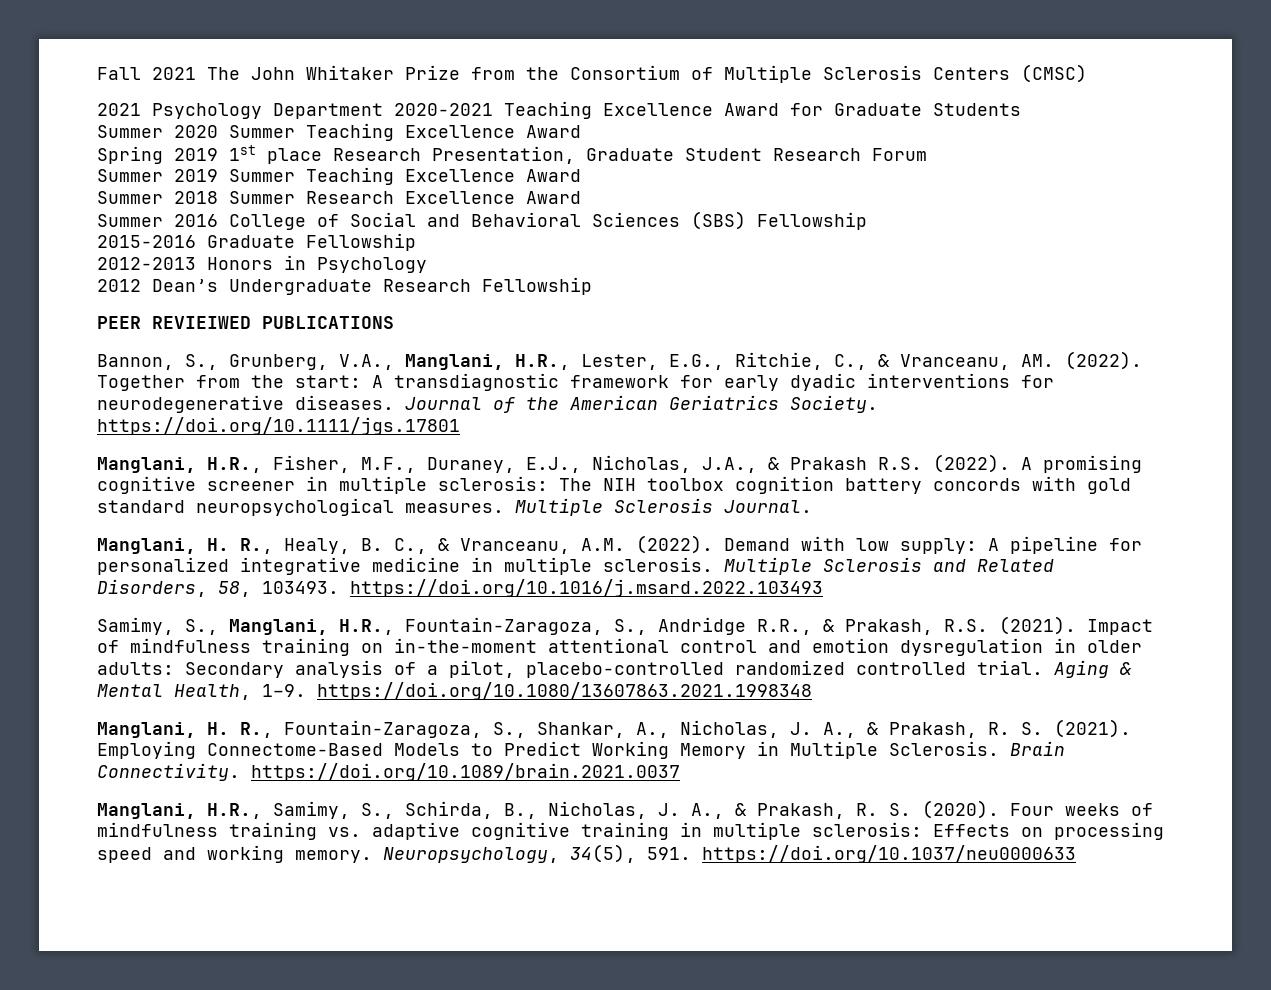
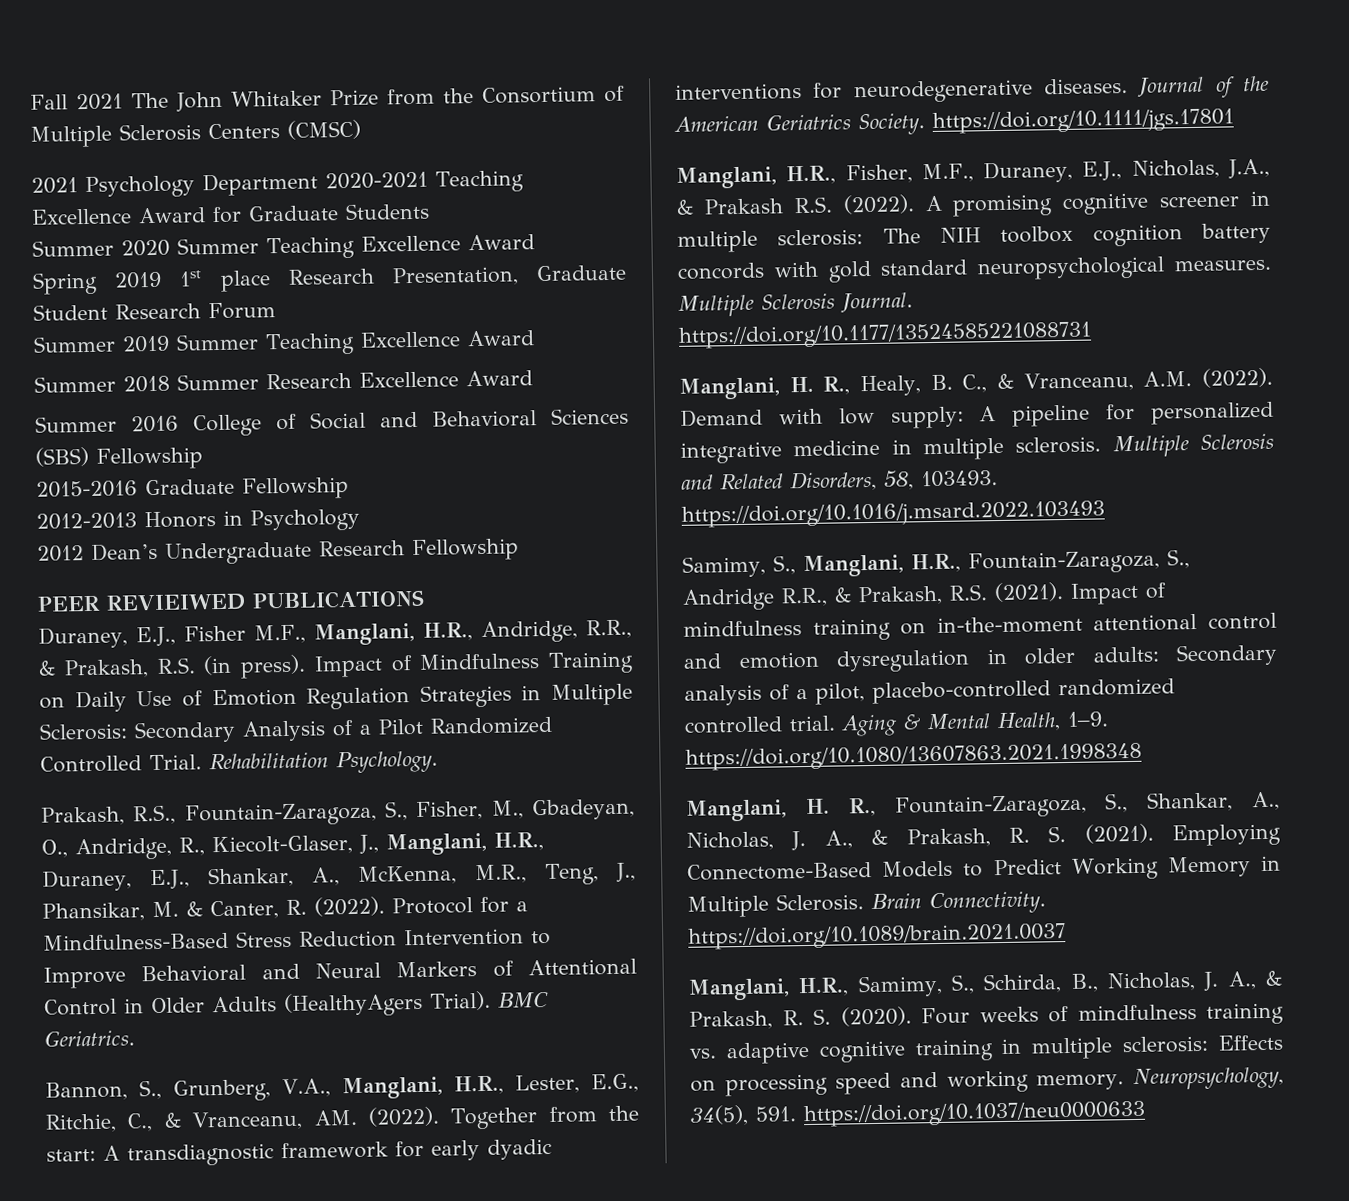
+ Duraney, E.J., Fisher M.F., Manglani, H.R., Andridge, R.R., & Prakash, R.S. (in press). Impact of Mindfulness Training on Daily Use of Emotion Regulation Strategies in Multiple Sclerosis: Secondary Analysis of a Pilot Randomized Controlled Trial. Rehabilitation Psychology.
+ Prakash, R.S., Fountain-Zaragoza, S., Fisher, M., Gbadeyan, O., Andridge, R., Kiecolt-Glaser, J., Manglani, H.R., Duraney, E.J., Shankar, A., McKenna, M.R., Teng, J., Phansikar, M. & Canter, R. (2022). Protocol for a Mindfulness-Based Stress Reduction Intervention to Improve Behavioral and Neural Markers of Attentional Control in Older Adults (HealthyAgers Trial). BMC Geriatrics.
- Multiple Sclerosis Journal.
+ Multiple Sclerosis Journal. https://doi.org/10.1177/13524585221088731

